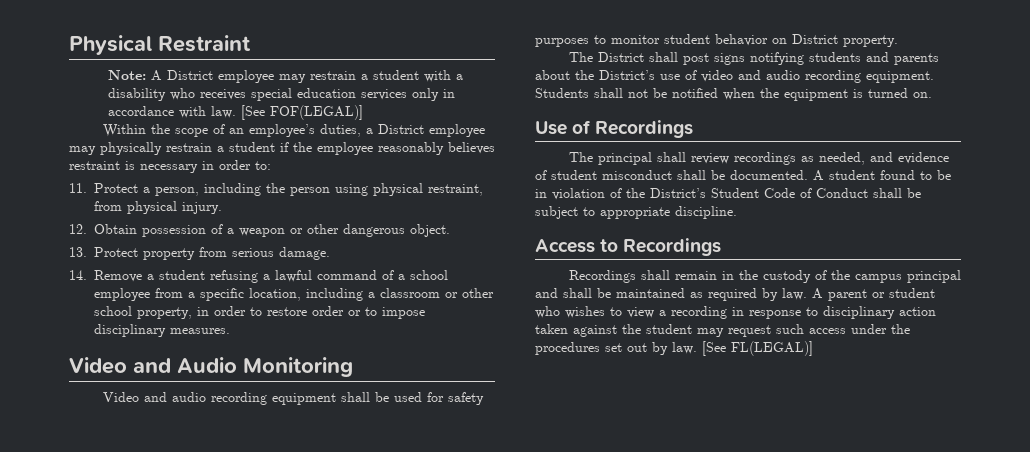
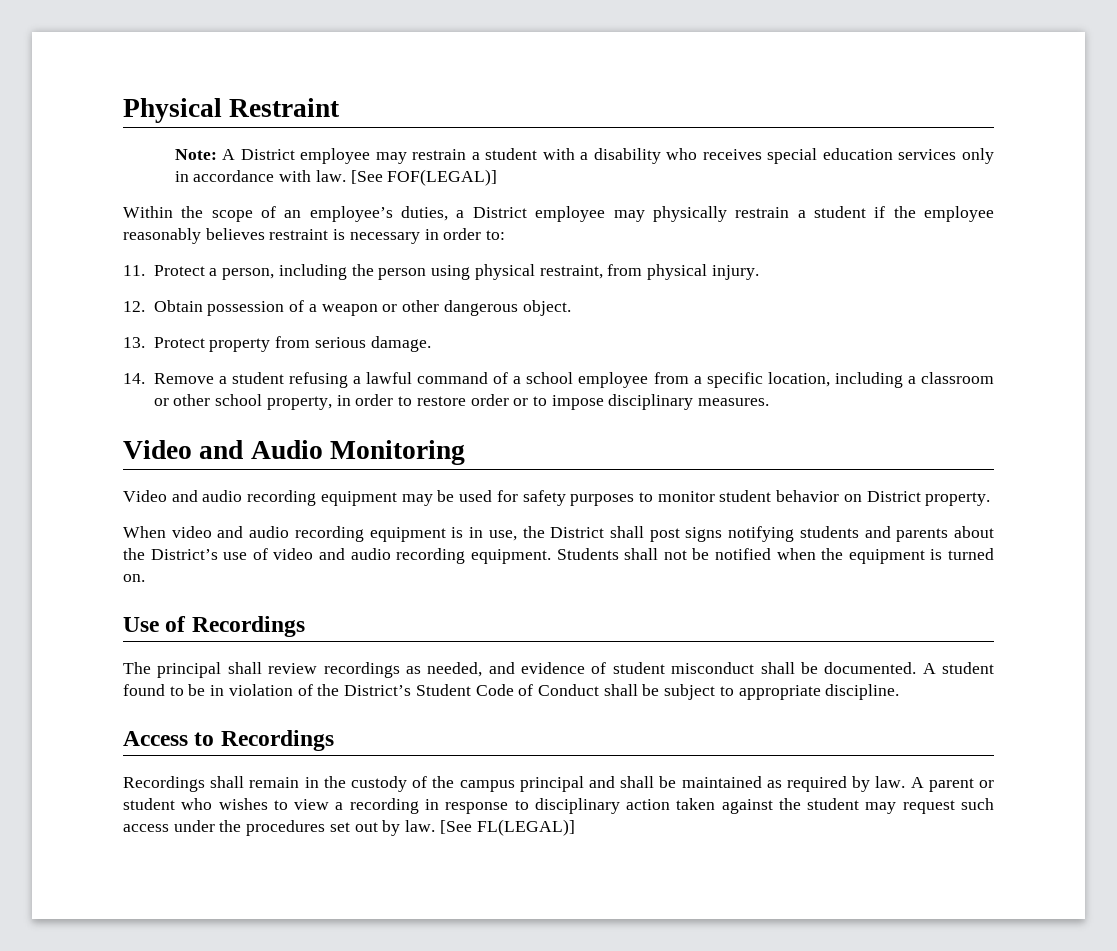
- Video and audio recording equipment shall be used for safety purposes to monitor student behavior on District property.
+ Video and audio recording equipment may be used for safety purposes to monitor student behavior on District property.
- The District shall post signs notifying students and parents about the District’s use of video and audio recording equipment.
+ When video and audio recording equipment is in use, the District shall post signs notifying students and parents about the District’s use of video and audio recording equipment.

